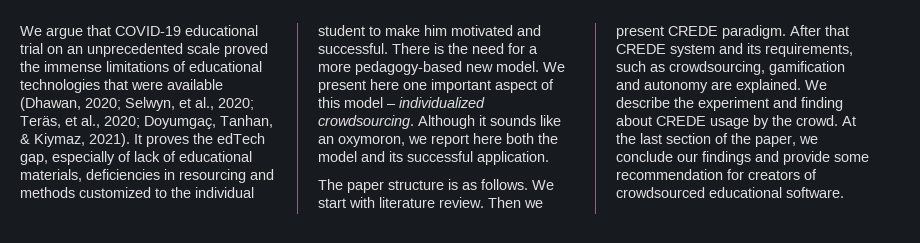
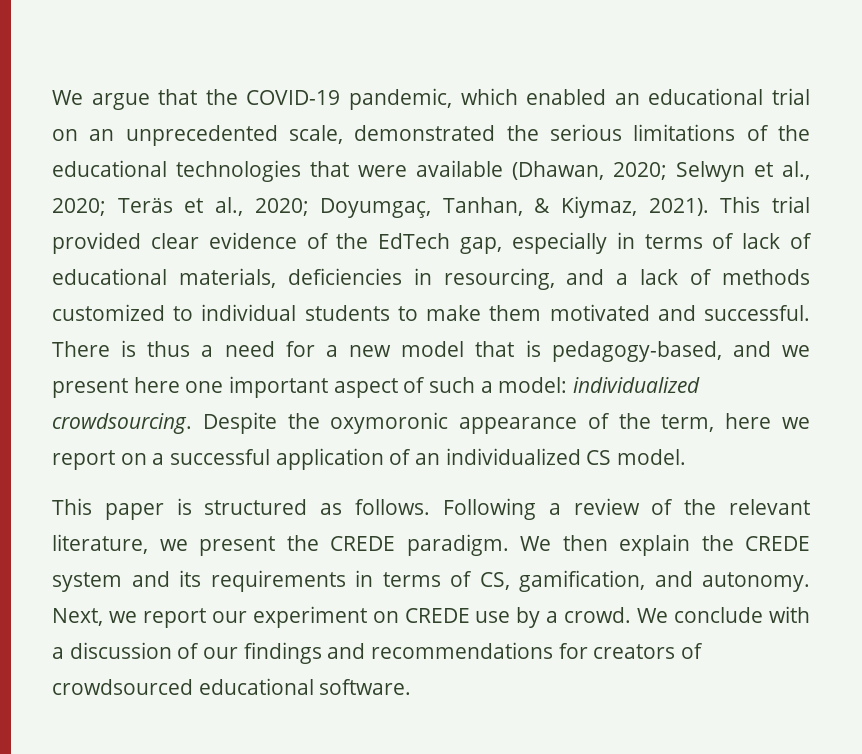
- We argue that COVID-19 educational trial on an unprecedented scale proved the immense limitations of educational technologies that were available (Dhawan, 2020; Selwyn, et al., 2020; Teräs, et al., 2020; Doyumgaç, Tanhan, & Kiymaz, 2021).
+ We argue that the COVID-19 pandemic, which enabled an educational trial on an unprecedented scale, demonstrated the serious limitations of the educational technologies that were available (Dhawan, 2020; Selwyn et al., 2020; Teräs et al., 2020; Doyumgaç, Tanhan, & Kiymaz, 2021).
- It proves the edTech gap, especially of lack of educational materials, deficiencies in resourcing and methods customized to the individual student to make him motivated and successful.
+ This trial provided clear evidence of the EdTech gap, especially in terms of lack of educational materials, deficiencies in resourcing, and a lack of methods customized to individual students to make them motivated and successful.
- There is the need for a more pedagogy-based new model. We present here one important aspect of this model – individualized crowdsourcing. Although it sounds like an oxymoron, we report here both the model and its successful application.
- The paper structure is as follows. We start with literature review. Then we present CREDE paradigm.
+ There is thus a need for a new model that is pedagogy-based, and we present here one important aspect of such a model: individualized crowdsourcing. Despite the oxymoronic appearance of the term, here we report on a successful application of an individualized CS model.
+ This paper is structured as follows. Following a review of the relevant literature, we present the CREDE paradigm.
- After that CREDE system and its requirements, such as crowdsourcing, gamification and autonomy are explained. We describe the experiment and finding about CREDE usage by the crowd. At the last section of the paper, we conclude our findings and provide some recommendation for creators of crowdsourced educational software.
+ We then explain the CREDE system and its requirements in terms of CS, gamification, and autonomy. Next, we report our experiment on CREDE use by a crowd. We conclude with a discussion of our findings and recommendations for creators of crowdsourced educational software.

